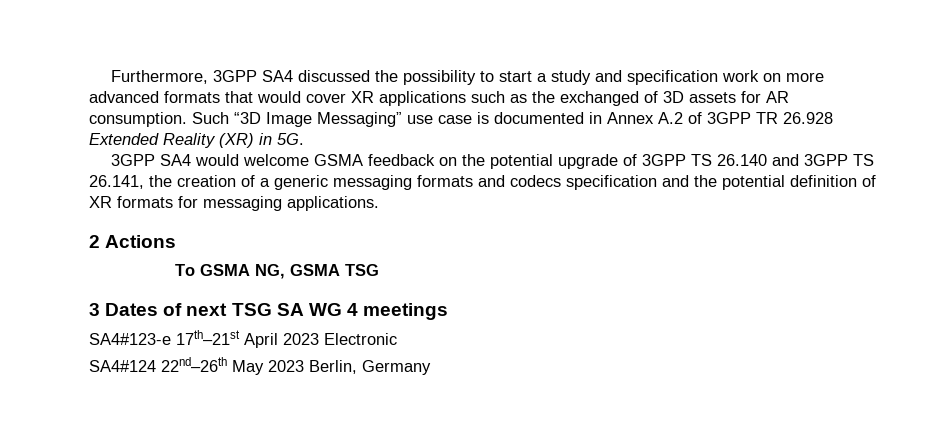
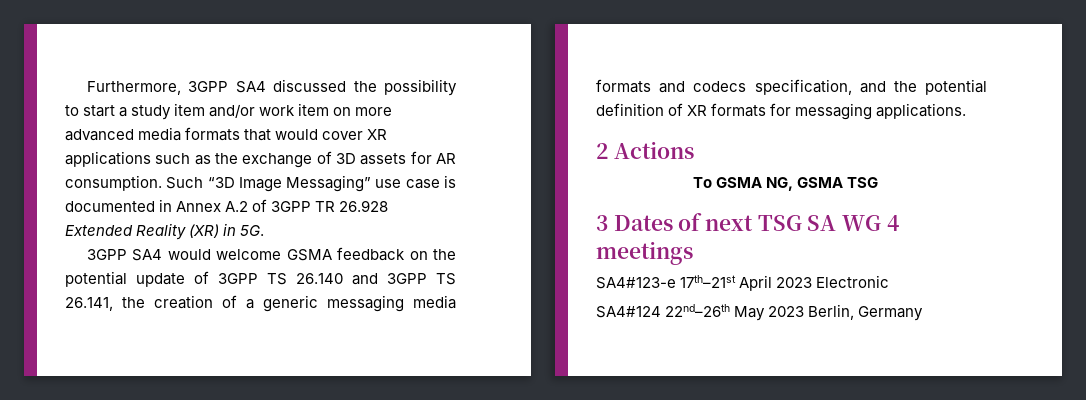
- Furthermore, 3GPP SA4 discussed the possibility to start a study and specification work on more advanced formats that would cover XR applications such as the exchanged of 3D assets for AR consumption.
+ Furthermore, 3GPP SA4 discussed the possibility to start a study item and/or work item on more advanced media formats that would cover XR applications such as the exchange of 3D assets for AR consumption.
- 3GPP SA4 would welcome GSMA feedback on the potential upgrade of 3GPP TS 26.140 and 3GPP TS 26.141, the creation of a generic messaging formats and codecs specification and the potential definition of XR formats for messaging applications.
+ 3GPP SA4 would welcome GSMA feedback on the potential update of 3GPP TS 26.140 and 3GPP TS 26.141, the creation of a generic messaging media formats and codecs specification, and the potential definition of XR formats for messaging applications.

